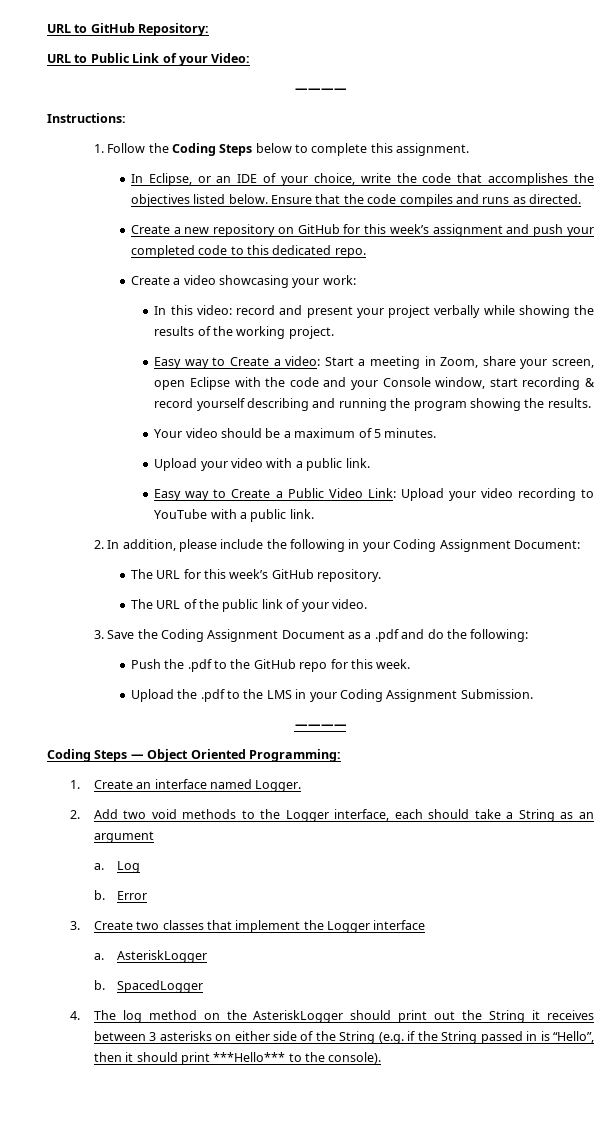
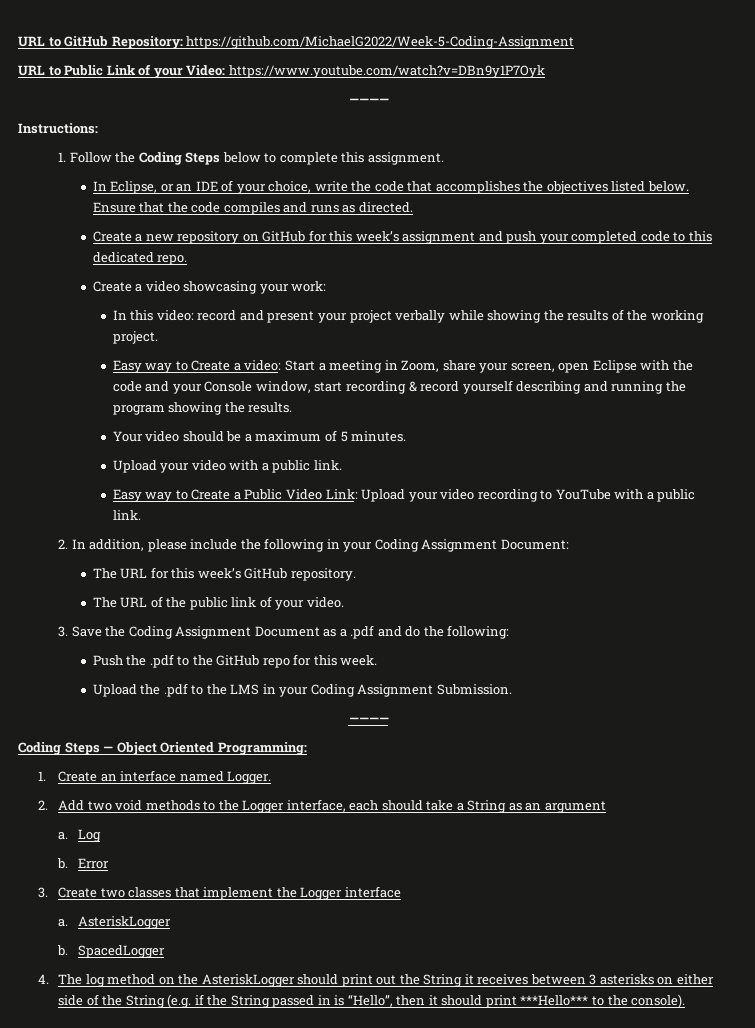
- URL to GitHub Repository:
+ URL to GitHub Repository: https://github.com/MichaelG2022/Week-5-Coding-Assignment
- URL to Public Link of your Video:
+ URL to Public Link of your Video: https://www.youtube.com/watch?v=DBn9y1P7Oyk

